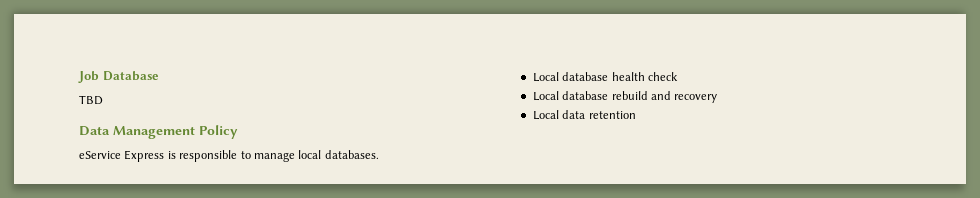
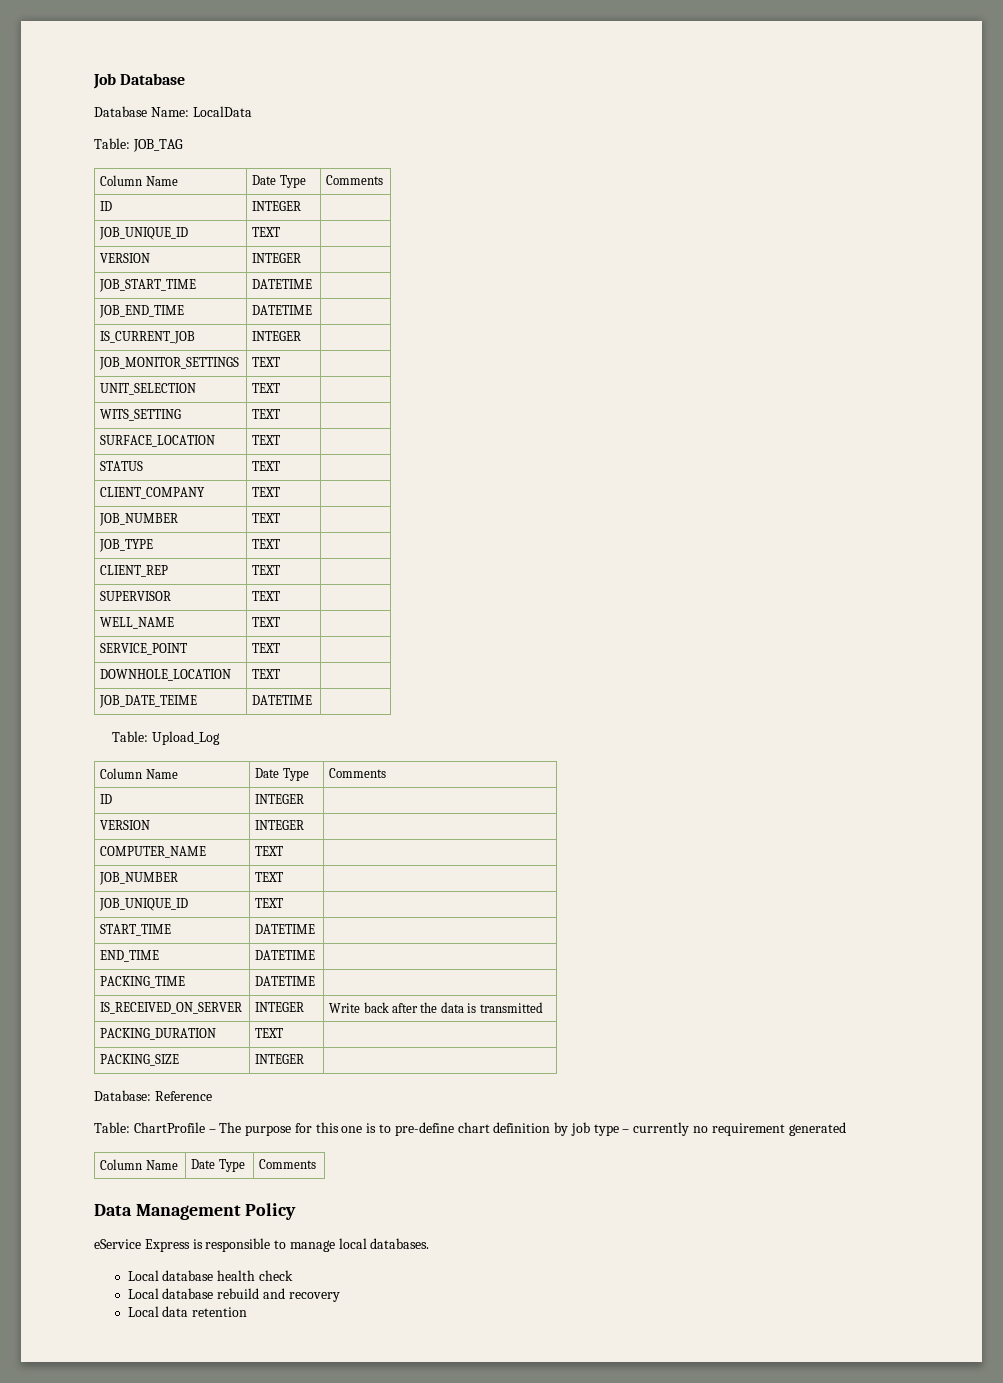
- TBD
+ Database Name: LocalData
+ Table: JOB_TAG
+ Column Name | Date Type | Comments
+ ID | INTEGER |
+ JOB_UNIQUE_ID | TEXT |
+ VERSION | INTEGER |
+ JOB_START_TIME | DATETIME |
+ JOB_END_TIME | DATETIME |
+ IS_CURRENT_JOB | INTEGER |
+ JOB_MONITOR_SETTINGS | TEXT |
+ UNIT_SELECTION | TEXT |
+ WITS_SETTING | TEXT |
+ SURFACE_LOCATION | TEXT |
+ STATUS | TEXT |
+ CLIENT_COMPANY | TEXT |
+ JOB_NUMBER | TEXT |
+ JOB_TYPE | TEXT |
+ CLIENT_REP | TEXT |
+ SUPERVISOR | TEXT |
+ WELL_NAME | TEXT |
+ SERVICE_POINT | TEXT |
+ DOWNHOLE_LOCATION | TEXT |
+ JOB_DATE_TEIME | DATETIME |
+ Table: Upload_Log
+ Column Name | Date Type | Comments
+ ID | INTEGER |
+ VERSION | INTEGER |
+ COMPUTER_NAME | TEXT |
+ JOB_NUMBER | TEXT |
+ JOB_UNIQUE_ID | TEXT |
+ START_TIME | DATETIME |
+ END_TIME | DATETIME |
+ PACKING_TIME | DATETIME |
+ IS_RECEIVED_ON_SERVER | INTEGER | Write back after the data is transmitted
+ PACKING_DURATION | TEXT |
+ PACKING_SIZE | INTEGER |
+ Database: Reference
+ Table: ChartProfile – The purpose for this one is to pre-define chart definition by job type – currently no requirement generated
+ Column Name | Date Type | Comments

